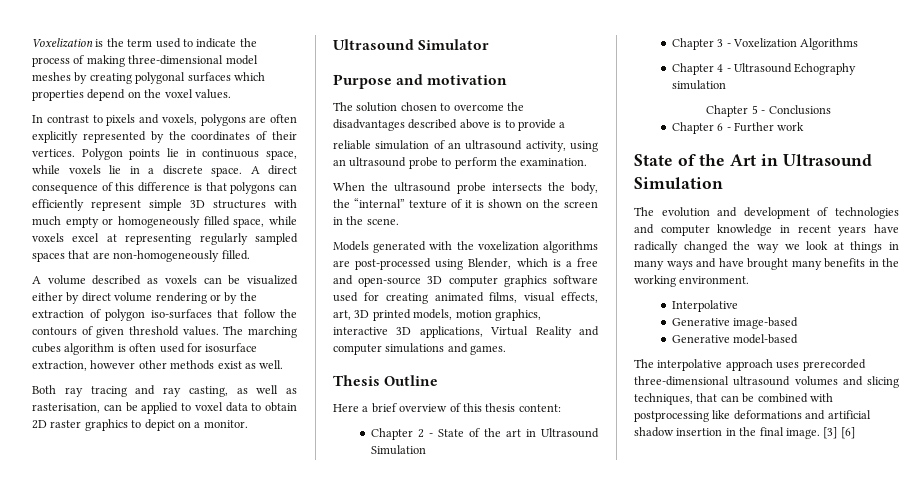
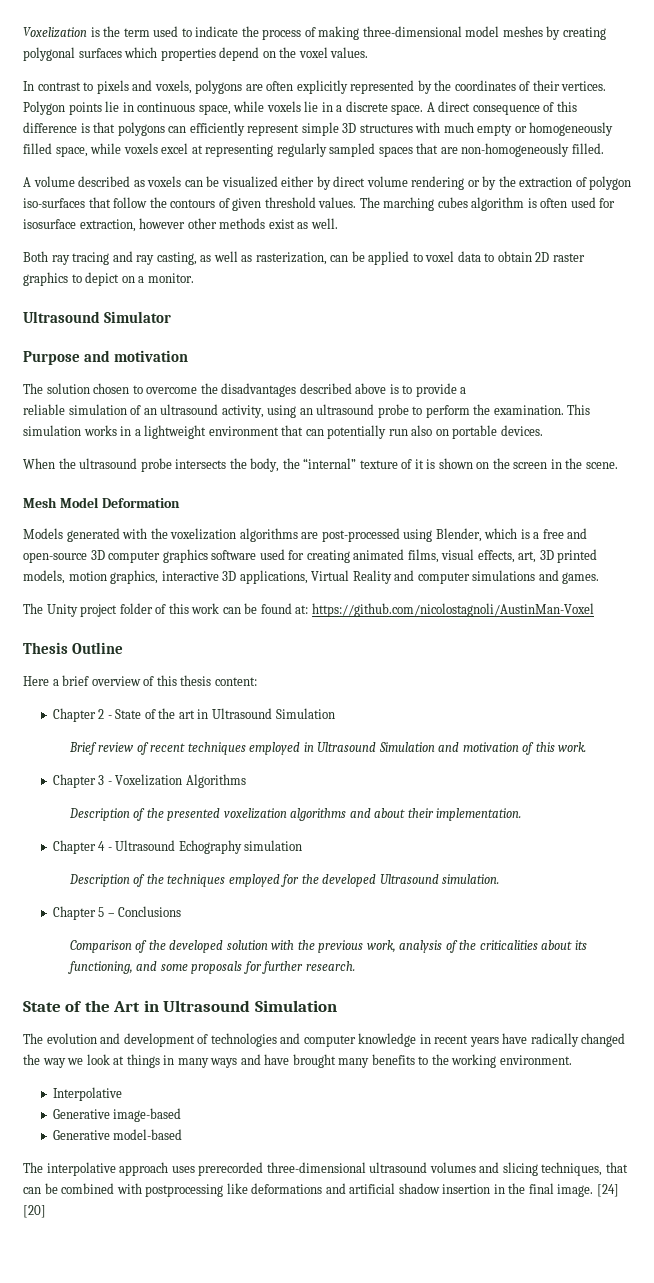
- Both ray tracing and ray casting, as well as rasterisation, can be applied to voxel data to obtain 2D raster graphics to depict on a monitor.
+ Both ray tracing and ray casting, as well as rasterization, can be applied to voxel data to obtain 2D raster graphics to depict on a monitor.
+ This simulation works in a lightweight environment that can potentially run also on portable devices.
+ Mesh Model Deformation
+ The Unity project folder of this work can be found at: https://github.com/nicolostagnoli/AustinMan-Voxel
+ Brief review of recent techniques employed in Ultrasound Simulation and motivation of this work.
+ Description of the presented voxelization algorithms and about their implementation.
- Chapter 5 - Conclusions
- Chapter 6 - Further work
+ Description of the techniques employed for the developed Ultrasound simulation.
+ Chapter 5 – Conclusions
+ Comparison of the developed solution with the previous work, analysis of the criticalities about its functioning, and some proposals for further research.
- The evolution and development of technologies and computer knowledge in recent years have radically changed the way we look at things in many ways and have brought many benefits in the working environment.
+ The evolution and development of technologies and computer knowledge in recent years have radically changed the way we look at things in many ways and have brought many benefits to the working environment.
- [3] [6]
+ [24] [20]

